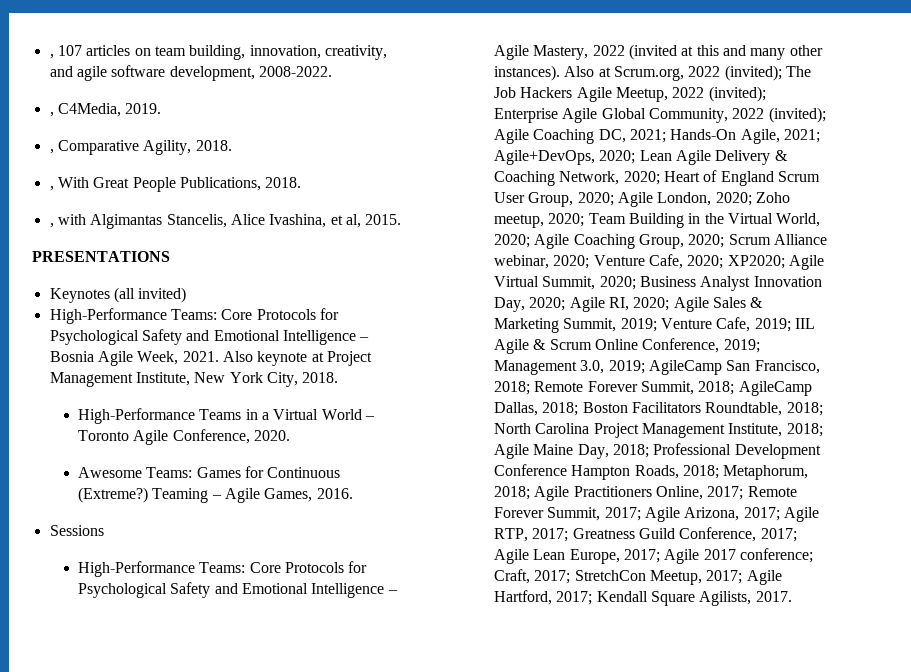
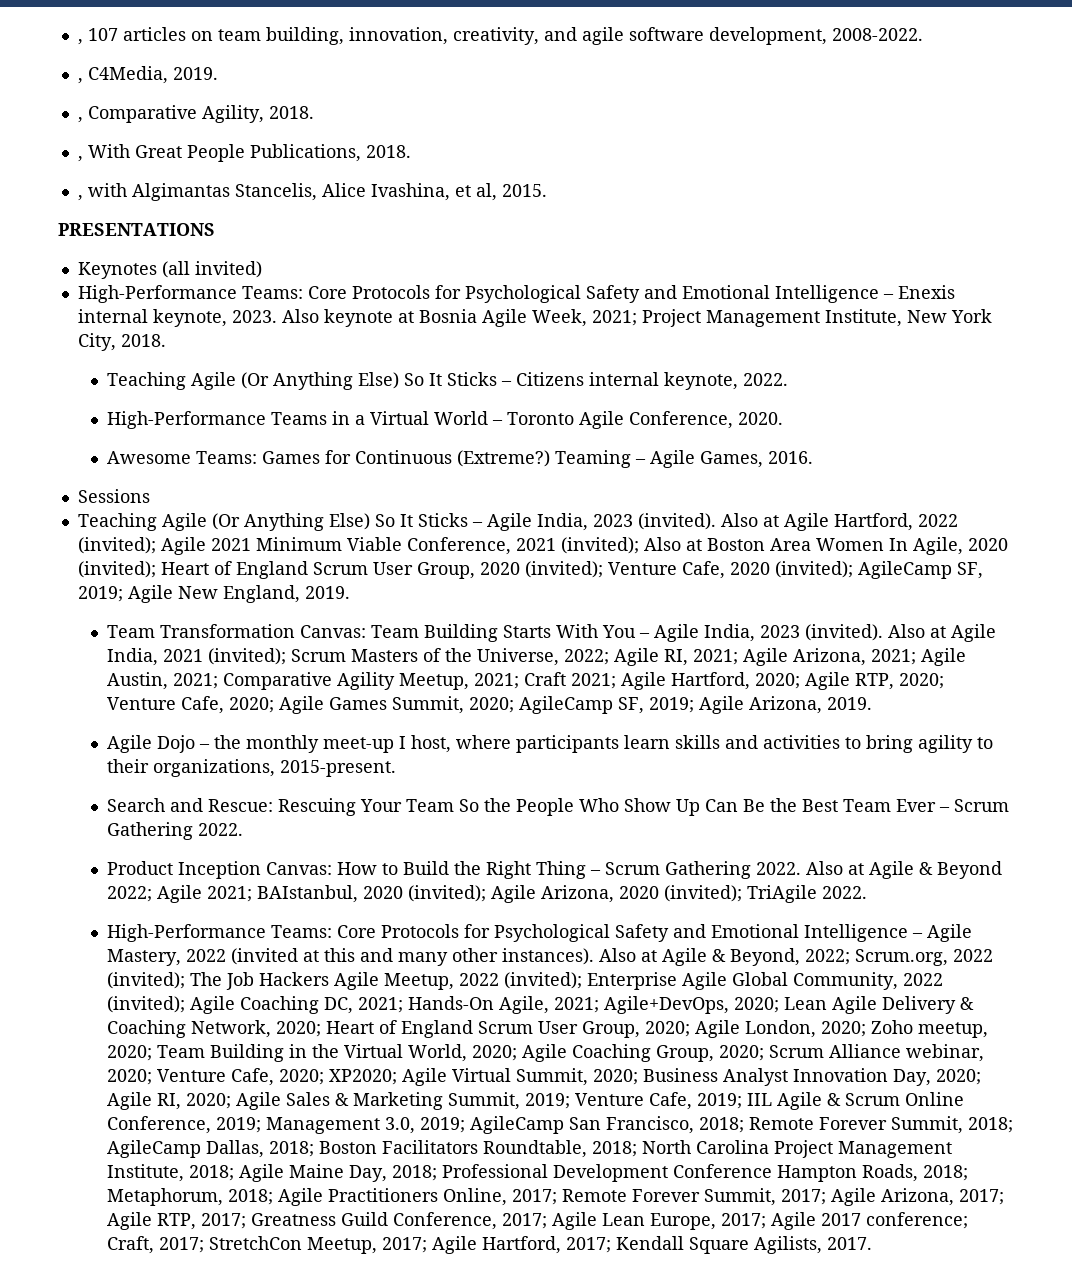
- High-Performance Teams: Core Protocols for Psychological Safety and Emotional Intelligence – Bosnia Agile Week, 2021. Also keynote at Project Management Institute, New York City, 2018.
+ High-Performance Teams: Core Protocols for Psychological Safety and Emotional Intelligence – Enexis internal keynote, 2023. Also keynote at Bosnia Agile Week, 2021; Project Management Institute, New York City, 2018.
+ Teaching Agile (Or Anything Else) So It Sticks – Citizens internal keynote, 2022.
+ Teaching Agile (Or Anything Else) So It Sticks – Agile India, 2023 (invited). Also at Agile Hartford, 2022 (invited); Agile 2021 Minimum Viable Conference, 2021 (invited); Also at Boston Area Women In Agile, 2020 (invited); Heart of England Scrum User Group, 2020 (invited); Venture Cafe, 2020 (invited); AgileCamp SF, 2019; Agile New England, 2019.
+ Team Transformation Canvas: Team Building Starts With You – Agile India, 2023 (invited). Also at Agile India, 2021 (invited); Scrum Masters of the Universe, 2022; Agile RI, 2021; Agile Arizona, 2021; Agile Austin, 2021; Comparative Agility Meetup, 2021; Craft 2021; Agile Hartford, 2020; Agile RTP, 2020; Venture Cafe, 2020; Agile Games Summit, 2020; AgileCamp SF, 2019; Agile Arizona, 2019.
+ Agile Dojo – the monthly meet-up I host, where participants learn skills and activities to bring agility to their organizations, 2015-present.
+ Search and Rescue: Rescuing Your Team So the People Who Show Up Can Be the Best Team Ever – Scrum Gathering 2022.
+ Product Inception Canvas: How to Build the Right Thing – Scrum Gathering 2022. Also at Agile & Beyond 2022; Agile 2021; BAIstanbul, 2020 (invited); Agile Arizona, 2020 (invited); TriAgile 2022.
- Also at Scrum.org, 2022 (invited);
+ Also at Agile & Beyond, 2022; Scrum.org, 2022 (invited);

